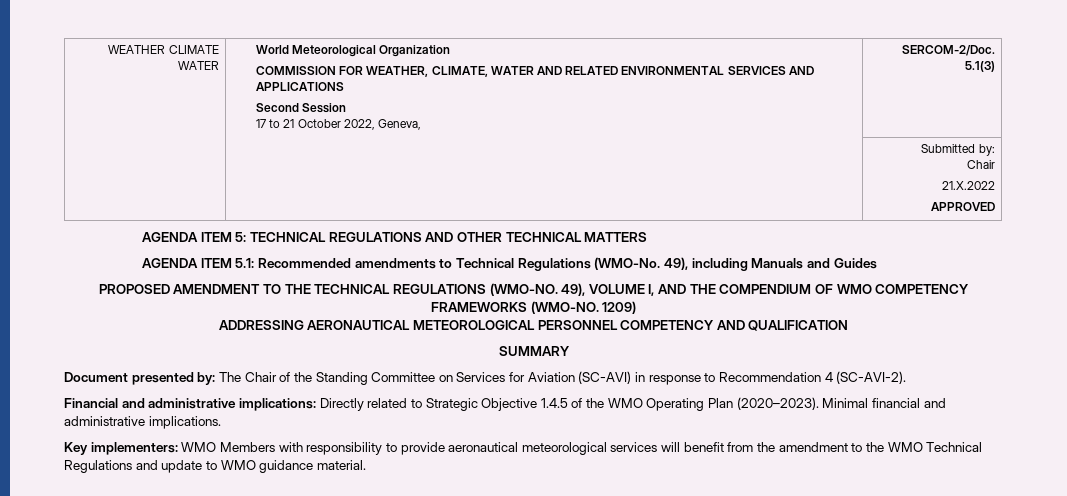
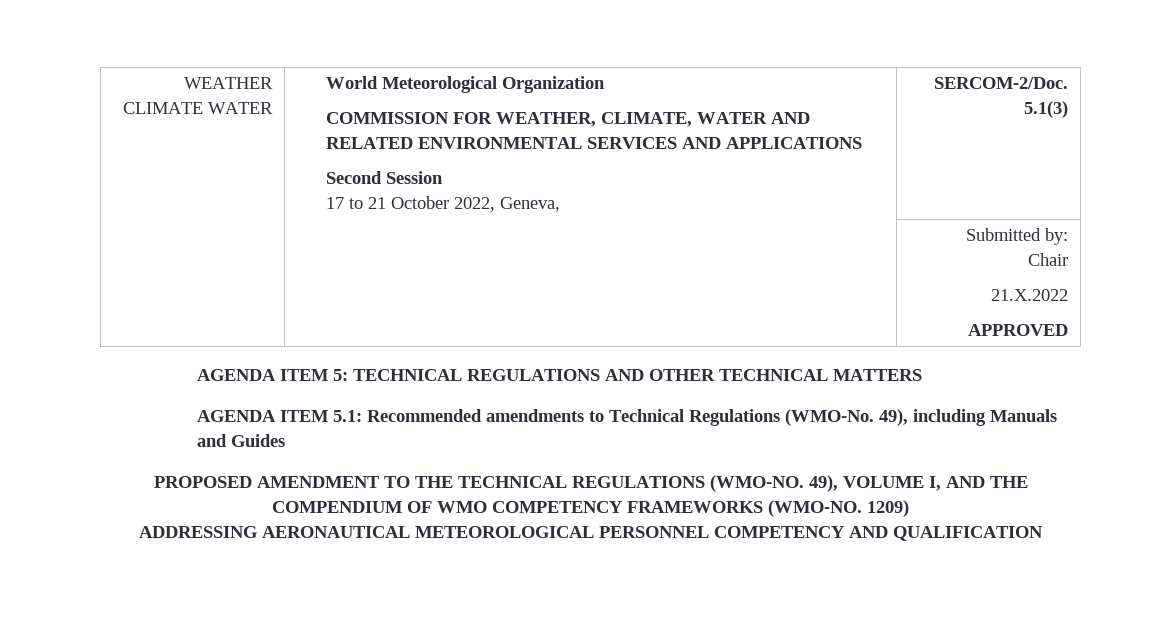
- SUMMARY
- Document presented by: The Chair of the Standing Committee on Services for Aviation (SC-AVI) in response to Recommendation 4 (SC-AVI-2).
- Financial and administrative implications: Directly related to Strategic Objective 1.4.5 of the WMO Operating Plan (2020–2023). Minimal financial and administrative implications.
- Key implementers: WMO Members with responsibility to provide aeronautical meteorological services will benefit from the amendment to the WMO Technical Regulations and update to WMO guidance material.

